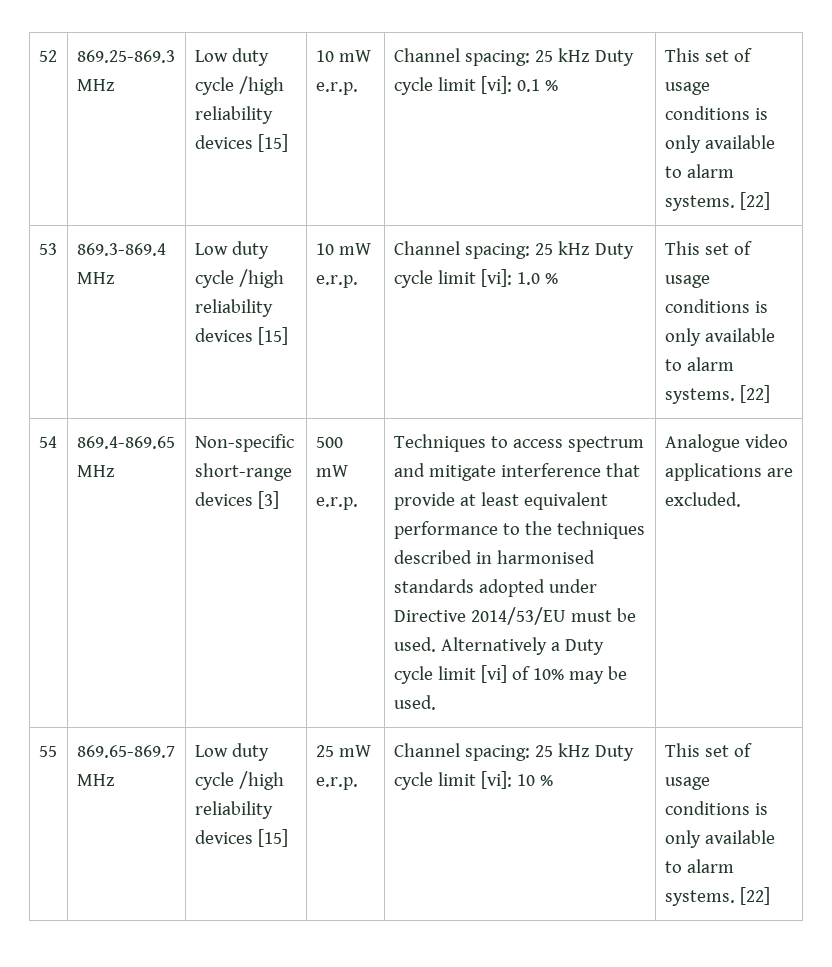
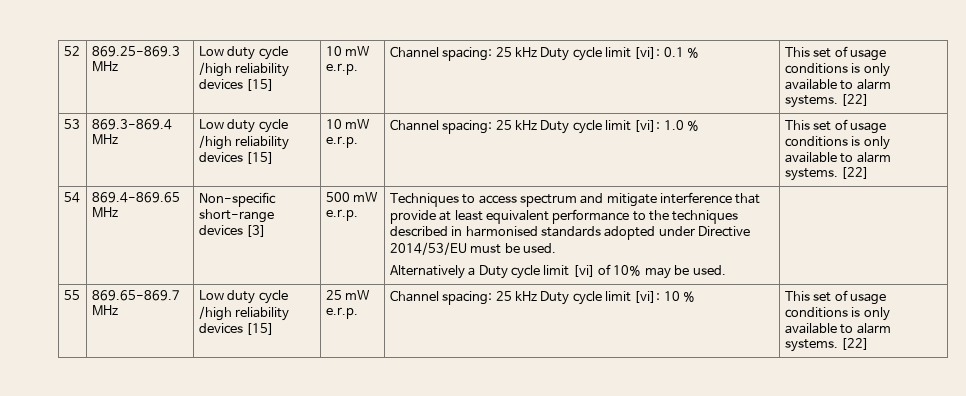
- Techniques to access spectrum and mitigate interference that provide at least equivalent performance to the techniques described in harmonised standards adopted under Directive 2014/53/EU must be used. Alternatively a Duty cycle limit [vi] of 10% may be used.
+ Techniques to access spectrum and mitigate interference that provide at least equivalent performance to the techniques described in harmonised standards adopted under Directive 2014/53/EU must be used.
+ Alternatively a Duty cycle limit [vi] of 10% may be used.
- Analogue video applications are excluded.

